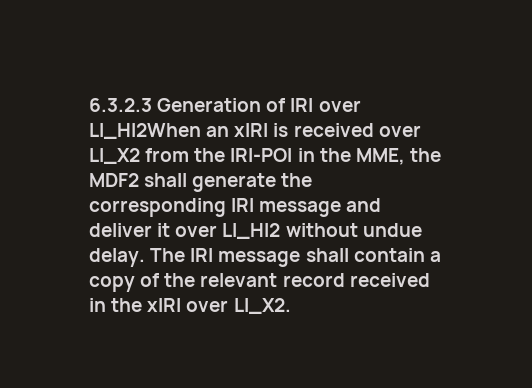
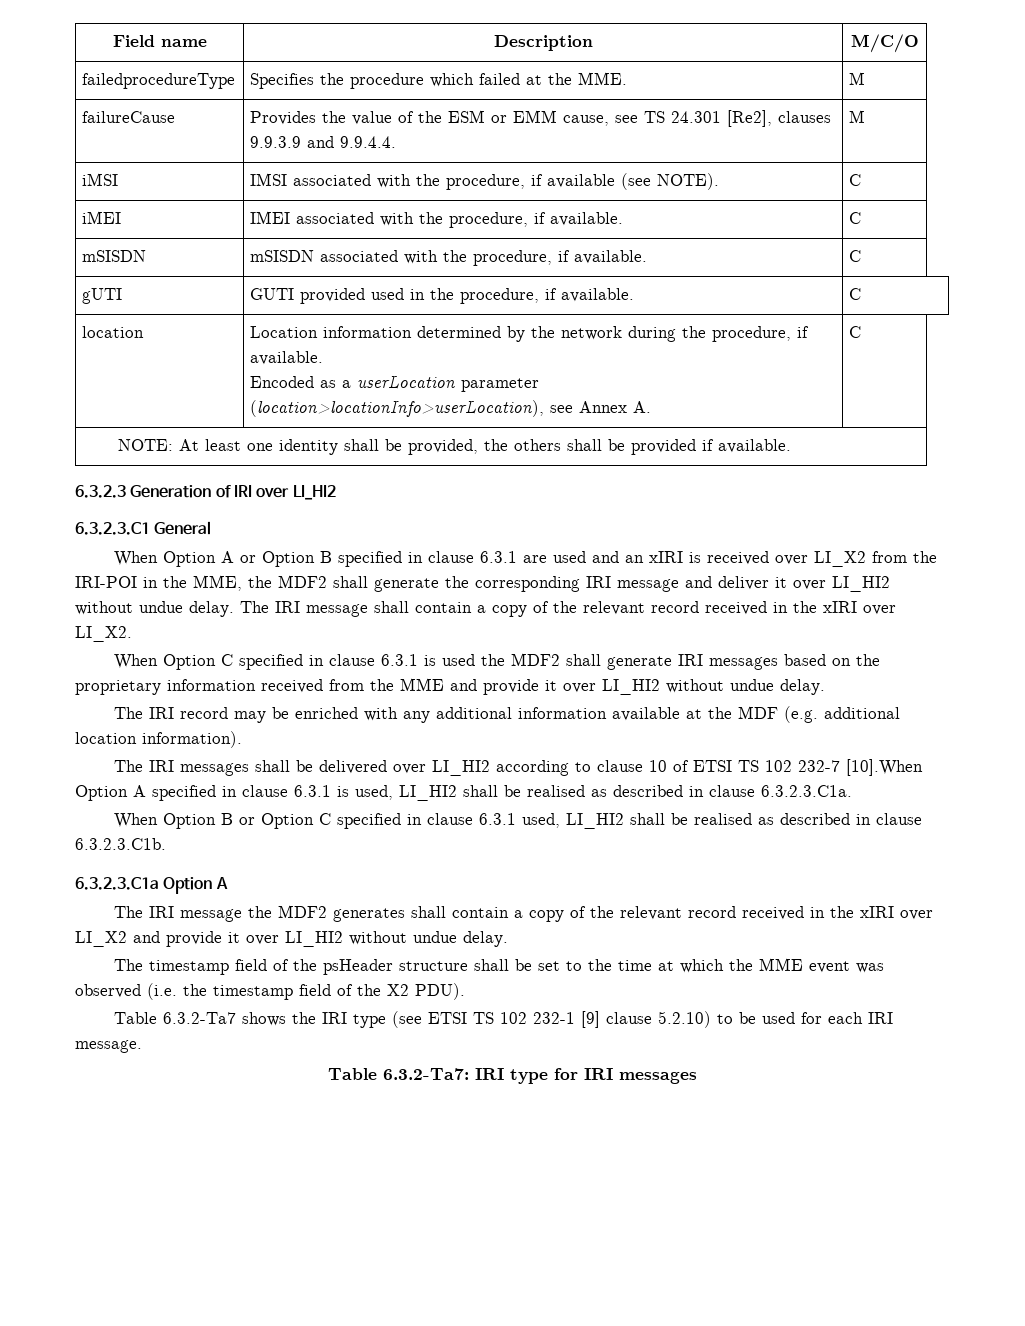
+ Field name | Description | M/C/O
+ failedprocedureType | Specifies the procedure which failed at the MME. | M
+ failureCause | Provides the value of the ESM or EMM cause, see TS 24.301 [Re2], clauses 9.9.3.9 and 9.9.4.4. | M
+ iMSI | IMSI associated with the procedure, if available (see NOTE). | C
+ iMEI | IMEI associated with the procedure, if available. | C
+ mSISDN | mSISDN associated with the procedure, if available. | C
+ gUTI | GUTI provided used in the procedure, if available. | C
+ location | Location information determined by the network during the procedure, if available.
+ Encoded as a userLocation parameter (location>locationInfo>userLocation), see Annex A. | C
+ NOTE: At least one identity shall be provided, the others shall be provided if available.
- 6.3.2.3 Generation of IRI over LI_HI2When an xIRI is received over LI_X2 from the IRI-POI in the MME, the MDF2 shall generate the corresponding IRI message and deliver it over LI_HI2 without undue delay.
+ 6.3.2.3 Generation of IRI over LI_HI2
+ 6.3.2.3.C1 General
+ When Option A or Option B specified in clause 6.3.1 are used and an xIRI is received over LI_X2 from the IRI-POI in the MME, the MDF2 shall generate the corresponding IRI message and deliver it over LI_HI2 without undue delay.
+ When Option C specified in clause 6.3.1 is used the MDF2 shall generate IRI messages based on the proprietary information received from the MME and provide it over LI_HI2 without undue delay.
+ The IRI record may be enriched with any additional information available at the MDF (e.g. additional location information).
+ The IRI messages shall be delivered over LI_HI2 according to clause 10 of ETSI TS 102 232-7 [10].When Option A specified in clause 6.3.1 is used, LI_HI2 shall be realised as described in clause 6.3.2.3.C1a.
+ When Option B or Option C specified in clause 6.3.1 used, LI_HI2 shall be realised as described in clause 6.3.2.3.C1b.
+ 6.3.2.3.C1a Option A
+ The IRI message the MDF2 generates shall contain a copy of the relevant record received in the xIRI over LI_X2 and provide it over LI_HI2 without undue delay.
+ The timestamp field of the psHeader structure shall be set to the time at which the MME event was observed (i.e. the timestamp field of the X2 PDU).
+ Table 6.3.2-Ta7 shows the IRI type (see ETSI TS 102 232-1 [9] clause 5.2.10) to be used for each IRI message.
+ Table 6.3.2-Ta7: IRI type for IRI messages

